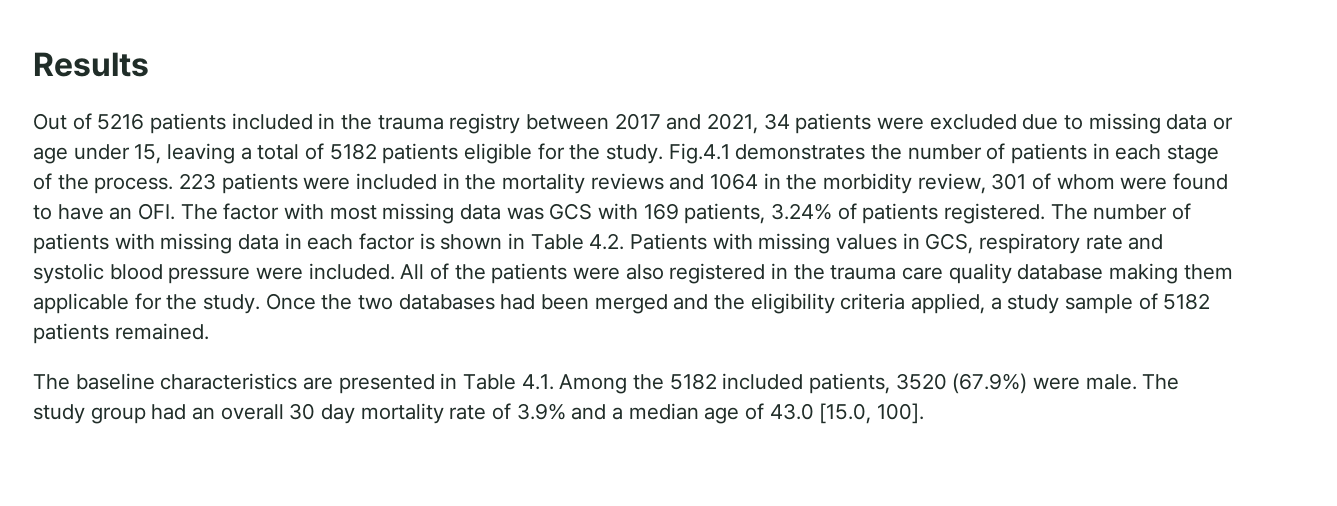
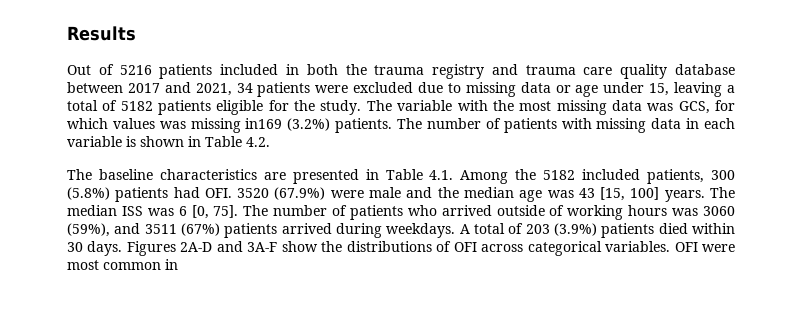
- Out of 5216 patients included in the trauma registry between 2017 and 2021, 34 patients were excluded due to missing data or age under 15, leaving a total of 5182 patients eligible for the study.
+ Out of 5216 patients included in both the trauma registry and trauma care quality database between 2017 and 2021, 34 patients were excluded due to missing data or age under 15, leaving a total of 5182 patients eligible for the study.
- Fig.4.1 demonstrates the number of patients in each stage of the process. 223 patients were included in the mortality reviews and 1064 in the morbidity review, 301 of whom were found to have an OFI. The factor with most missing data was GCS with 169 patients, 3.24% of patients registered.
+ The variable with the most missing data was GCS, for which values was missing in169 (3.2%) patients.
- The number of patients with missing data in each factor is shown in Table 4.2. Patients with missing values in GCS, respiratory rate and systolic blood pressure were included. All of the patients were also registered in the trauma care quality database making them applicable for the study. Once the two databases had been merged and the eligibility criteria applied, a study sample of 5182 patients remained.
+ The number of patients with missing data in each variable is shown in Table 4.2.
- The baseline characteristics are presented in Table 4.1. Among the 5182 included patients, 3520 (67.9%) were male. The study group had an overall 30 day mortality rate of 3.9% and a median age of 43.0 [15.0, 100].
+ The baseline characteristics are presented in Table 4.1. Among the 5182 included patients, 300 (5.8%) patients had OFI. 3520 (67.9%) were male and the median age was 43 [15, 100] years. The median ISS was 6 [0, 75]. The number of patients who arrived outside of working hours was 3060 (59%), and 3511 (67%) patients arrived during weekdays. A total of 203 (3.9%) patients died within 30 days. Figures 2A-D and 3A-F show the distributions of OFI across categorical variables. OFI were most common in

